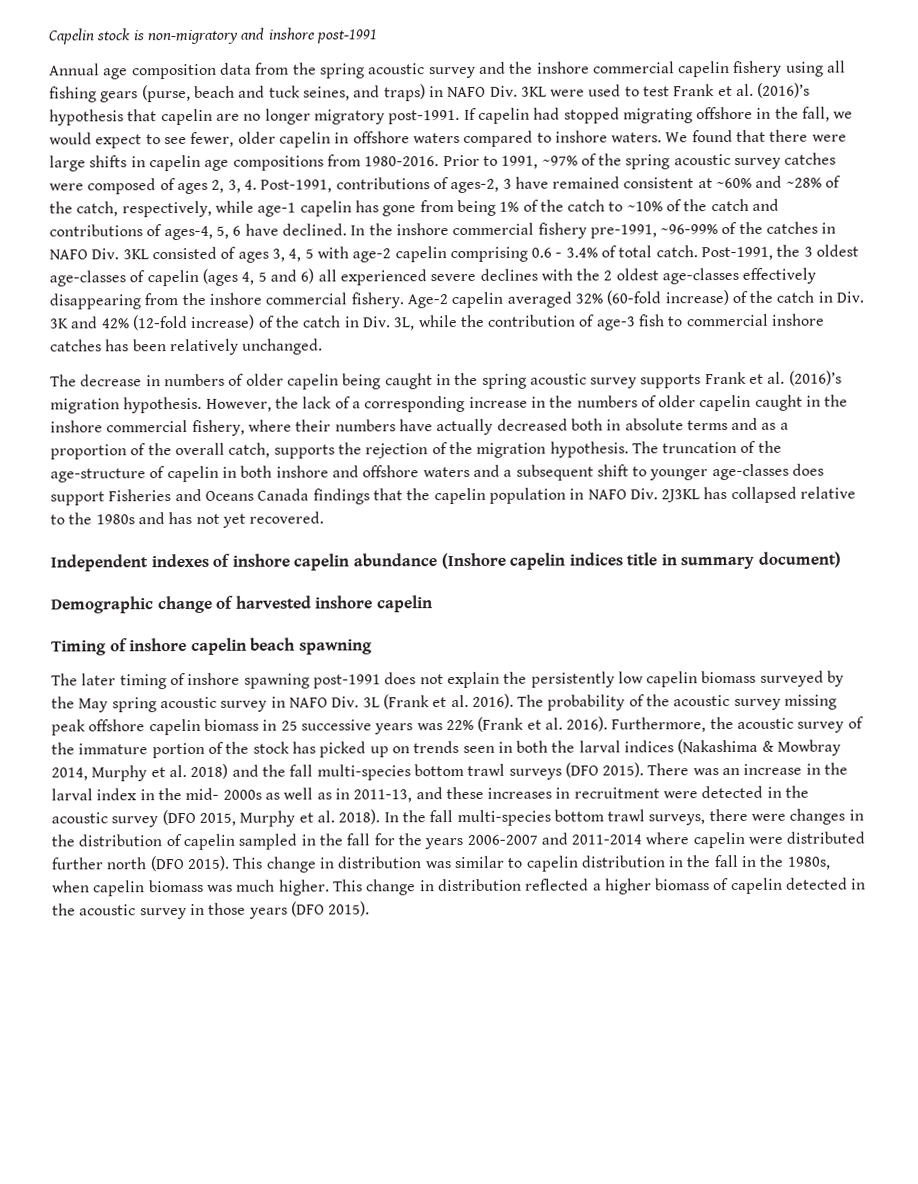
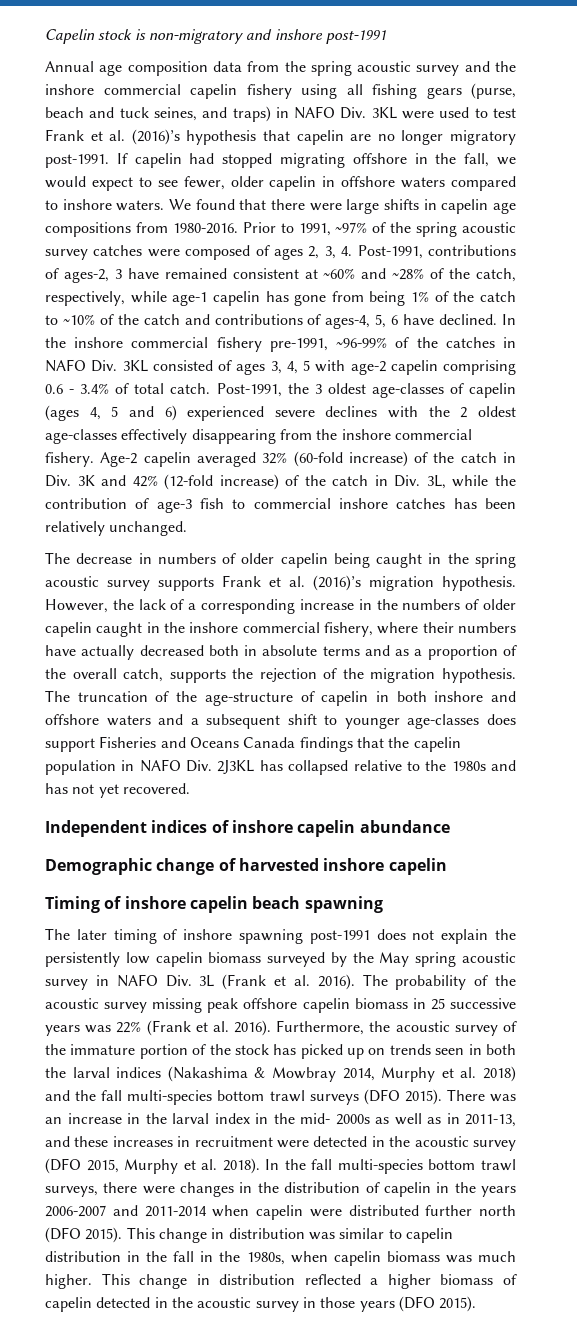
- Post-1991, the 3 oldest age-classes of capelin (ages 4, 5 and 6) all experienced severe declines with the 2 oldest age-classes effectively disappearing from the inshore commercial fishery.
+ Post-1991, the 3 oldest age-classes of capelin (ages 4, 5 and 6) experienced severe declines with the 2 oldest age-classes effectively disappearing from the inshore commercial fishery.
- Independent indexes of inshore capelin abundance (Inshore capelin indices title in summary document)
+ Independent indices of inshore capelin abundance
- In the fall multi-species bottom trawl surveys, there were changes in the distribution of capelin sampled in the fall for the years 2006-2007 and 2011-2014 where capelin were distributed further north (DFO 2015).
+ In the fall multi-species bottom trawl surveys, there were changes in the distribution of capelin in the years 2006-2007 and 2011-2014 when capelin were distributed further north (DFO 2015).

